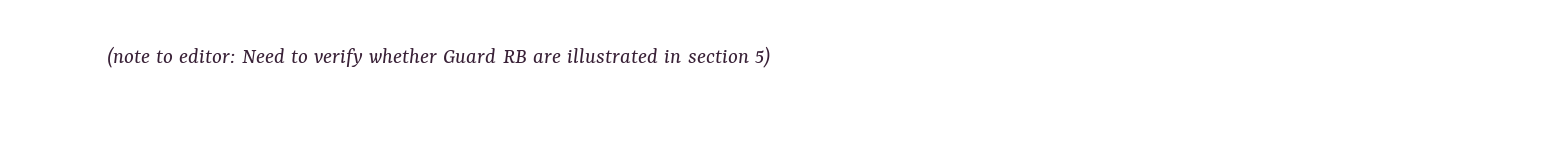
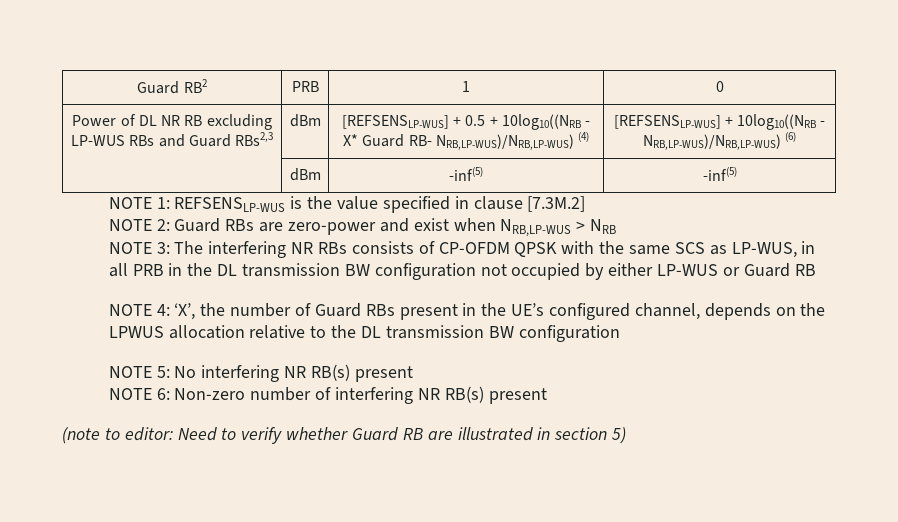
+ Guard RB2 | PRB | 1 | 0
+ Power of DL NR RB excluding LP-WUS RBs and Guard RBs2,3 | dBm | [REFSENSLP-WUS] + 0.5 + 10log10((NRB - X* Guard RB- NRB,LP-WUS)/NRB,LP-WUS) (4) | [REFSENSLP-WUS] + 10log10((NRB - NRB,LP-WUS)/NRB,LP-WUS) (6)
+ | dBm | -inf(5) | -inf(5)
+ NOTE 1: REFSENSLP-WUS is the value specified in clause [7.3M.2]
+ NOTE 2: Guard RBs are zero-power and exist when NRB,LP-WUS > NRB
+ NOTE 3: The interfering NR RBs consists of CP-OFDM QPSK with the same SCS as LP-WUS, in all PRB in the DL transmission BW configuration not occupied by either LP-WUS or Guard RB
+ NOTE 4: ‘X’, the number of Guard RBs present in the UE’s configured channel, depends on the LPWUS allocation relative to the DL transmission BW configuration
+ NOTE 5: No interfering NR RB(s) present
+ NOTE 6: Non-zero number of interfering NR RB(s) present

